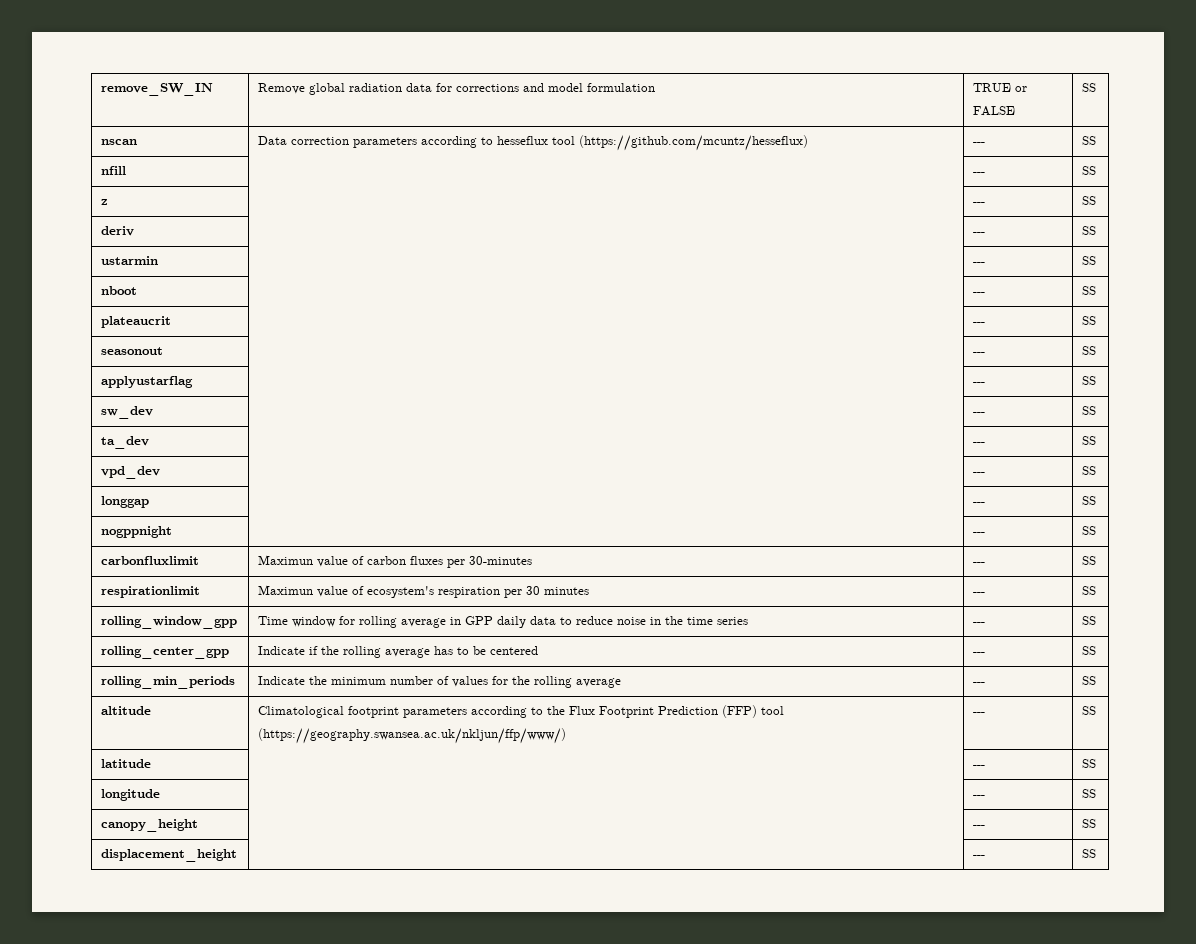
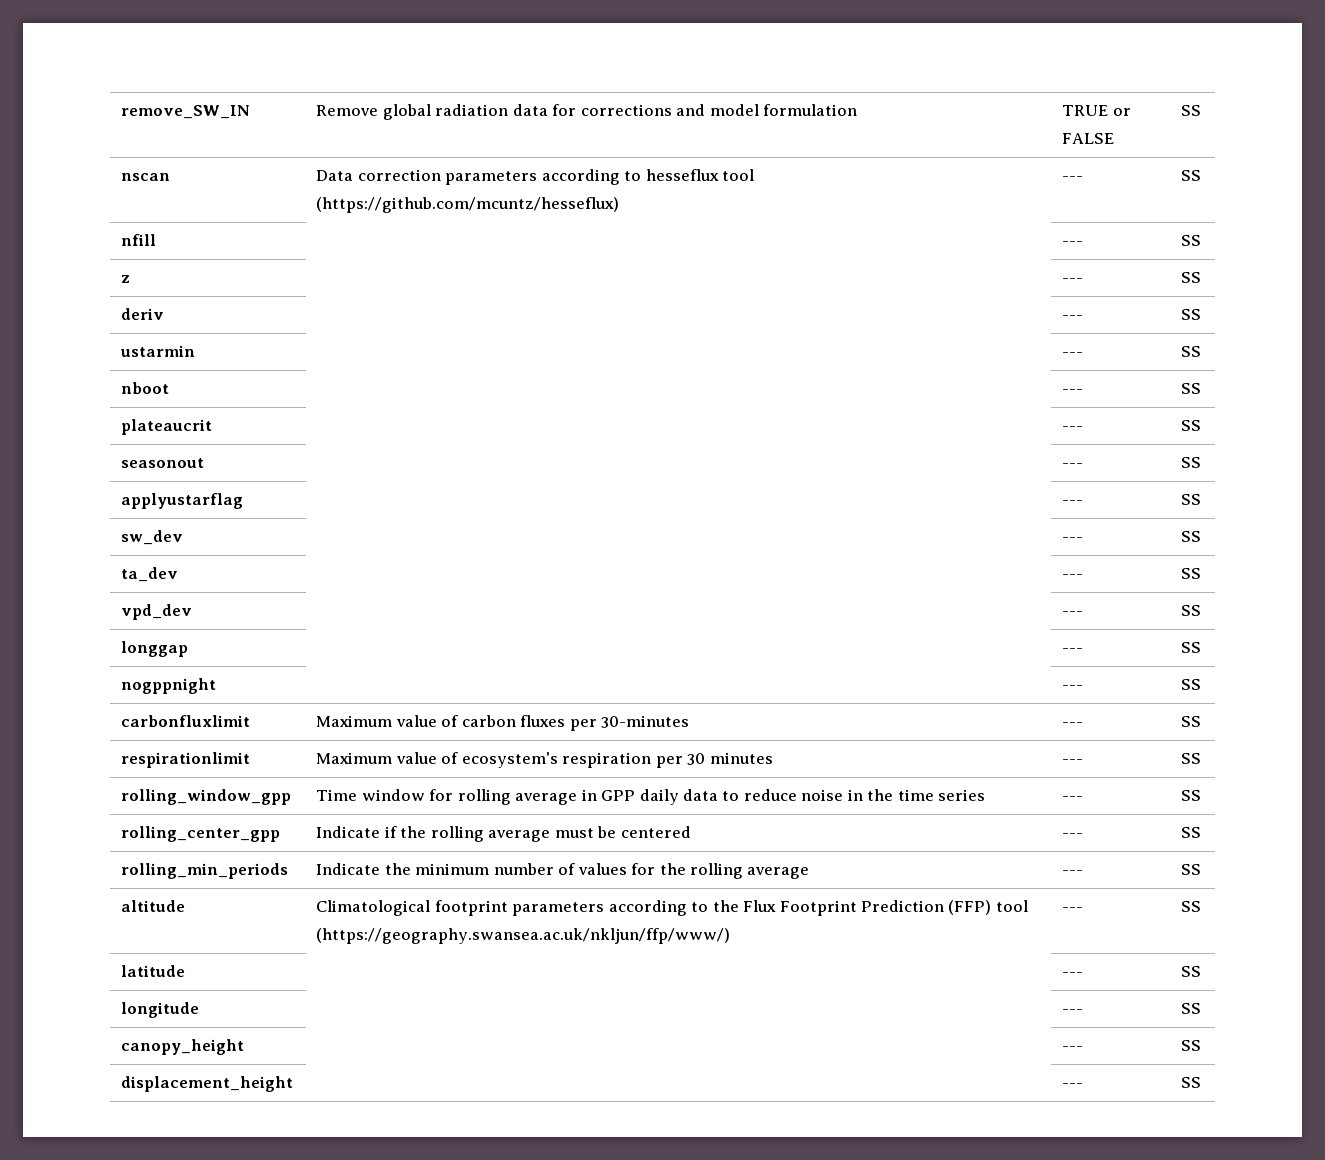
- carbonfluxlimit | Maximun value of carbon fluxes per 30-minutes | --- | SS
+ carbonfluxlimit | Maximum value of carbon fluxes per 30-minutes | --- | SS
- respirationlimit | Maximun value of ecosystem's respiration per 30 minutes | --- | SS
+ respirationlimit | Maximum value of ecosystem's respiration per 30 minutes | --- | SS
- rolling_center_gpp | Indicate if the rolling average has to be centered | --- | SS
+ rolling_center_gpp | Indicate if the rolling average must be centered | --- | SS

